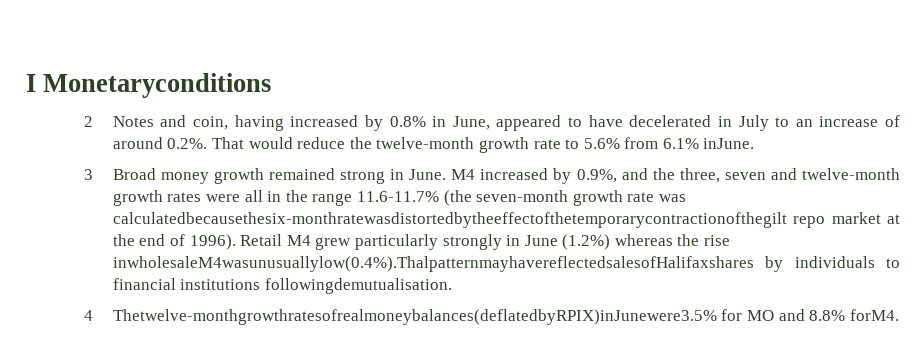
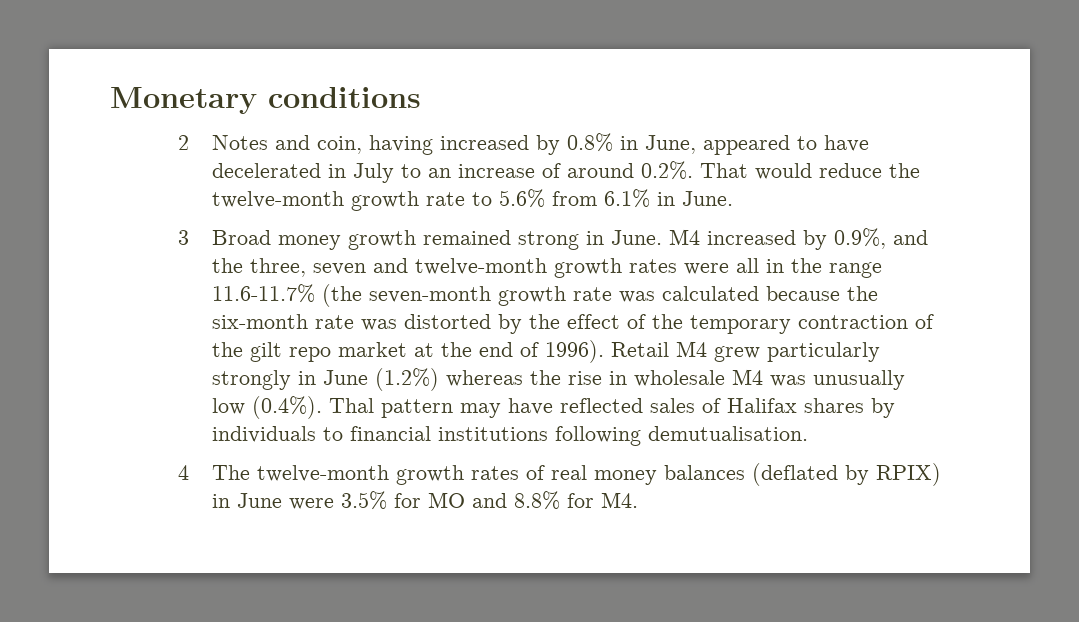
- I Monetaryconditions
+ Monetary conditions
- 2 Notes and coin, having increased by 0.8% in June, appeared to have decelerated in July to an increase of around 0.2%. That would reduce the twelve-month growth rate to 5.6% from 6.1% inJune.
+ 2 Notes and coin, having increased by 0.8% in June, appeared to have decelerated in July to an increase of around 0.2%. That would reduce the twelve-month growth rate to 5.6% from 6.1% in June.
- M4 increased by 0.9%, and the three, seven and twelve-month growth rates were all in the range 11.6-11.7% (the seven-month growth rate was calculatedbecausethesix-monthratewasdistortedbytheeffectofthetemporarycontractionofthegilt repo market at the end of 1996).
+ M4 increased by 0.9%, and the three, seven and twelve-month growth rates were all in the range 11.6-11.7% (the seven-month growth rate was calculated because the six-month rate was distorted by the effect of the temporary contraction of the gilt repo market at the end of 1996).
- Retail M4 grew particularly strongly in June (1.2%) whereas the rise inwholesaleM4wasunusuallylow(0.4%).ThalpatternmayhavereflectedsalesofHalifaxshares by individuals to financial institutions followingdemutualisation.
+ Retail M4 grew particularly strongly in June (1.2%) whereas the rise in wholesale M4 was unusually low (0.4%). Thal pattern may have reflected sales of Halifax shares by individuals to financial institutions following demutualisation.
- 4 Thetwelve-monthgrowthratesofrealmoneybalances(deflatedbyRPIX)inJunewere3.5% for MO and 8.8% forM4.
+ 4 The twelve-month growth rates of real money balances (deflated by RPIX) in June were 3.5% for MO and 8.8% for M4.

